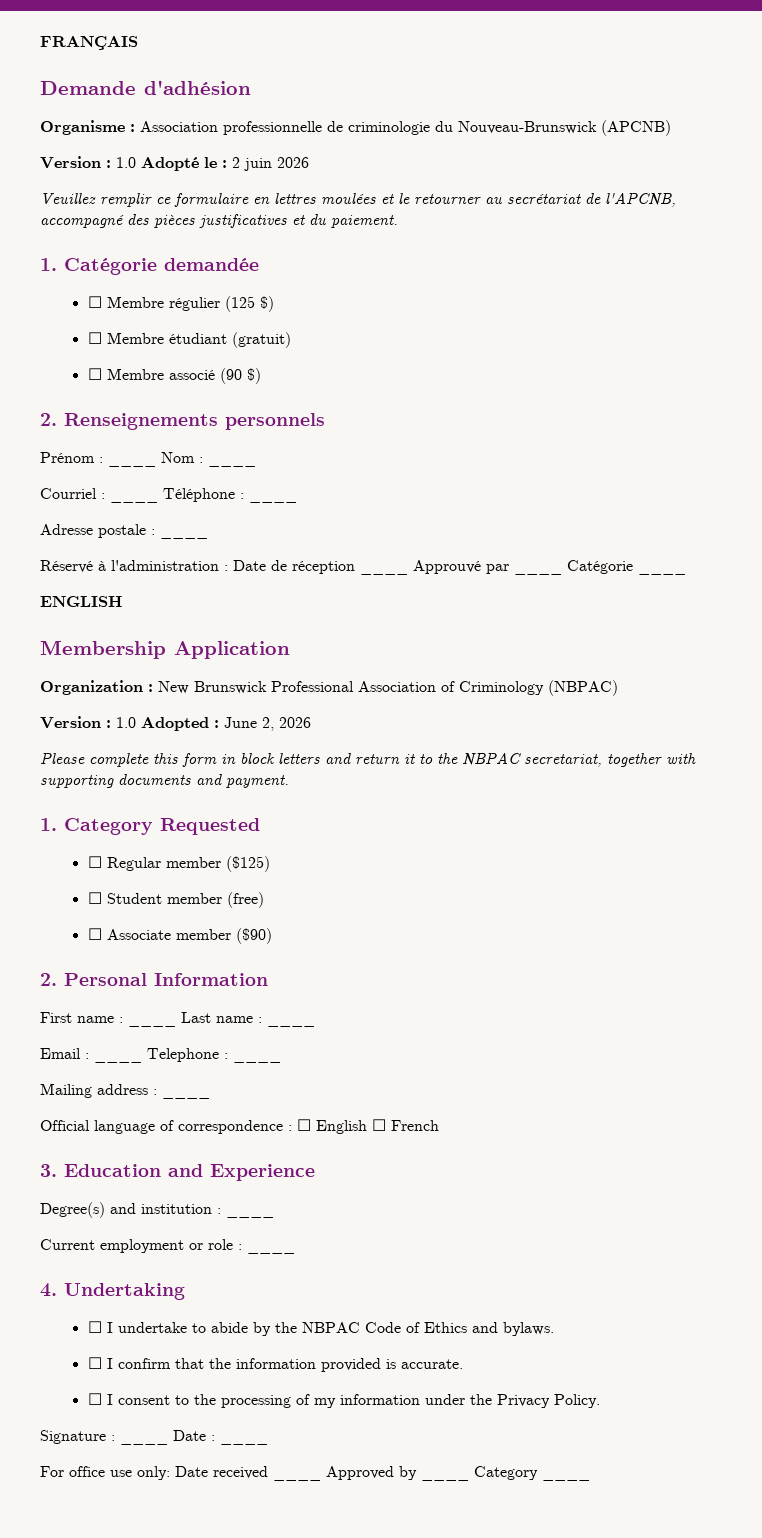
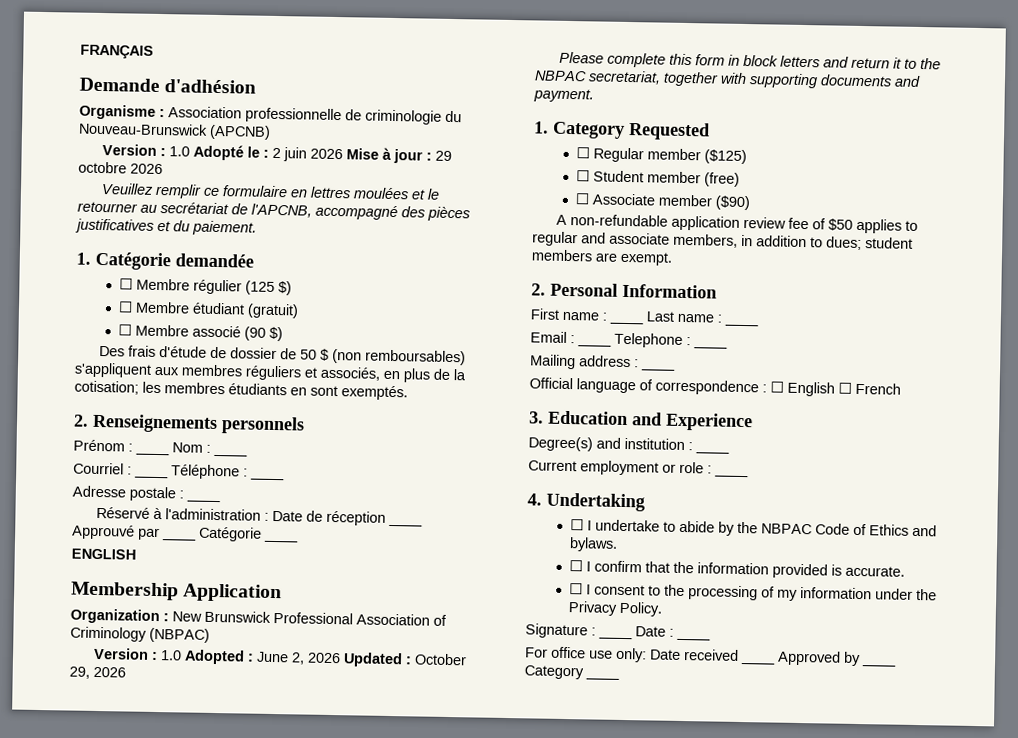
- Version : 1.0 Adopté le : 2 juin 2026
+ Version : 1.0 Adopté le : 2 juin 2026 Mise à jour : 29 octobre 2026
+ Des frais d'étude de dossier de 50 $ (non remboursables) s'appliquent aux membres réguliers et associés, en plus de la cotisation; les membres étudiants en sont exemptés.
- Version : 1.0 Adopted : June 2, 2026
+ Version : 1.0 Adopted : June 2, 2026 Updated : October 29, 2026
+ A non-refundable application review fee of $50 applies to regular and associate members, in addition to dues; student members are exempt.

